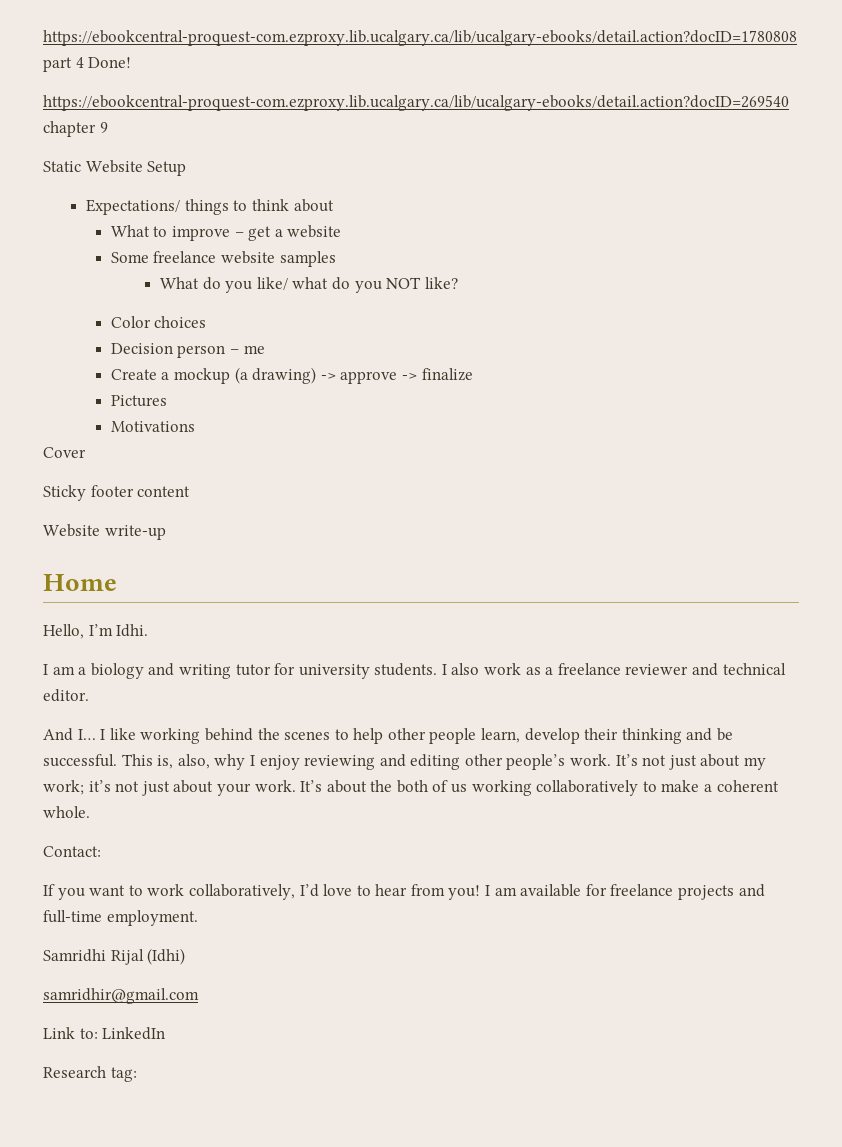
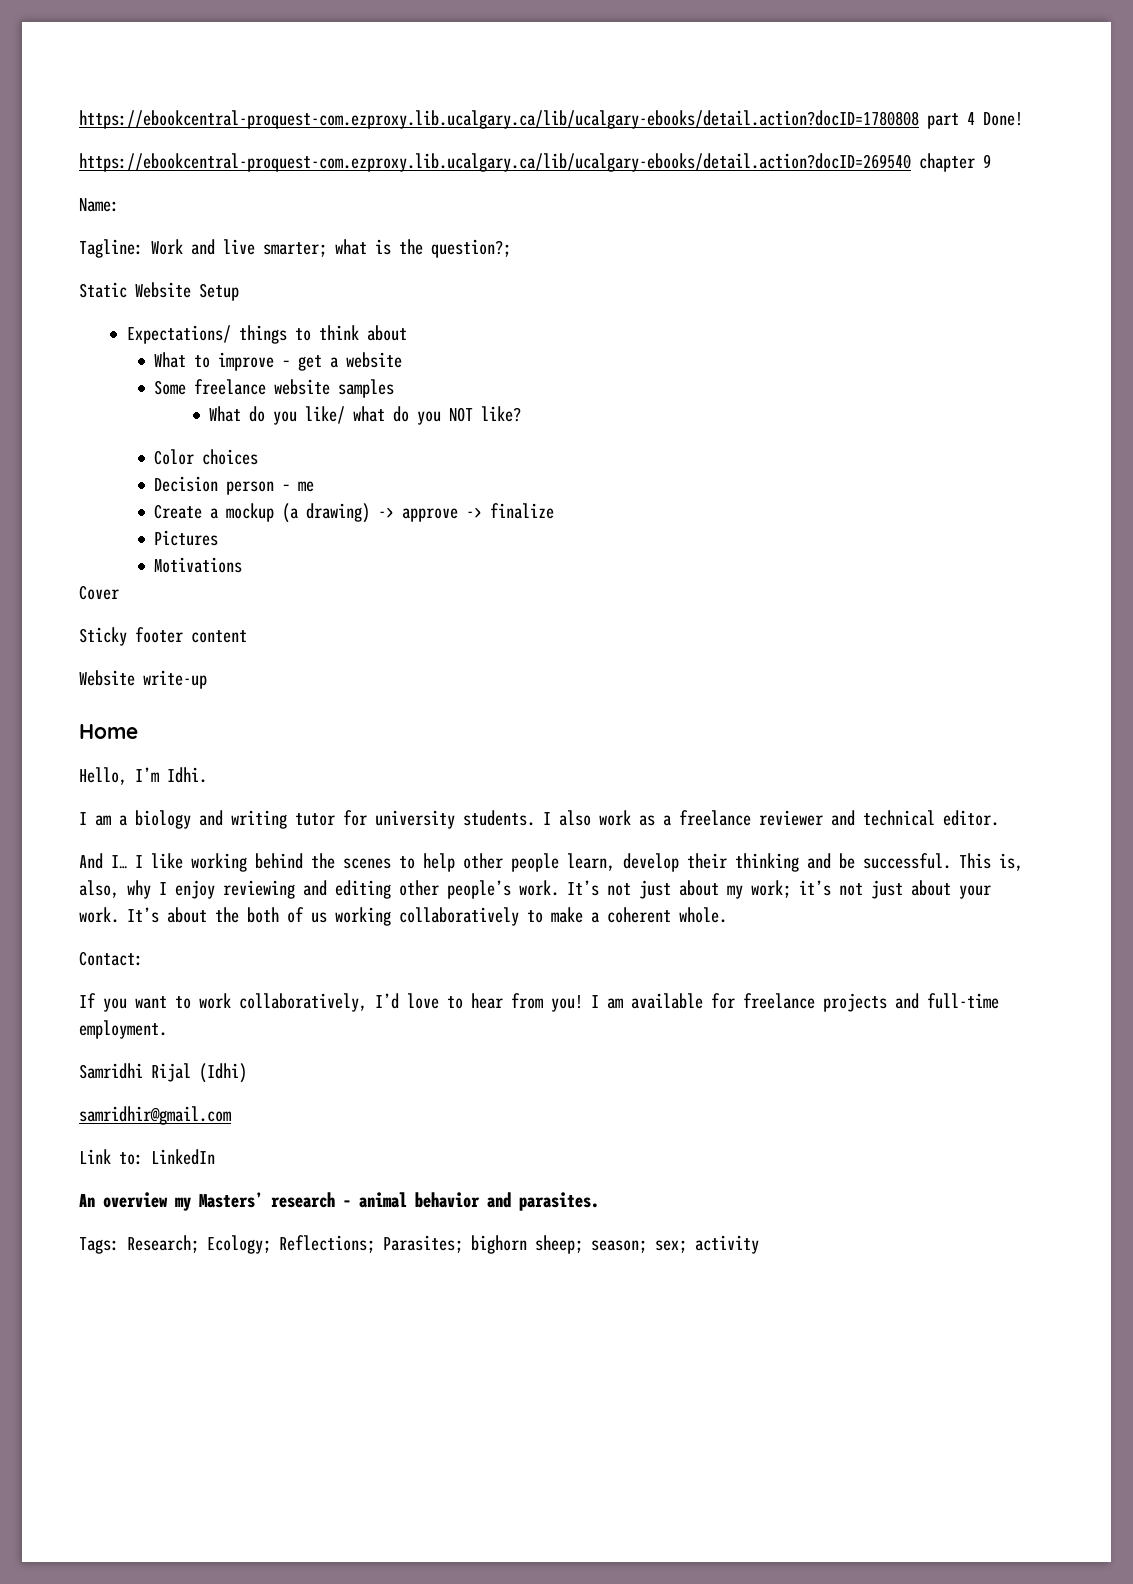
+ Name:
+ Tagline: Work and live smarter; what is the question?;
- Research tag:
+ An overview my Masters’ research – animal behavior and parasites.
+ Tags: Research; Ecology; Reflections; Parasites; bighorn sheep; season; sex; activity

